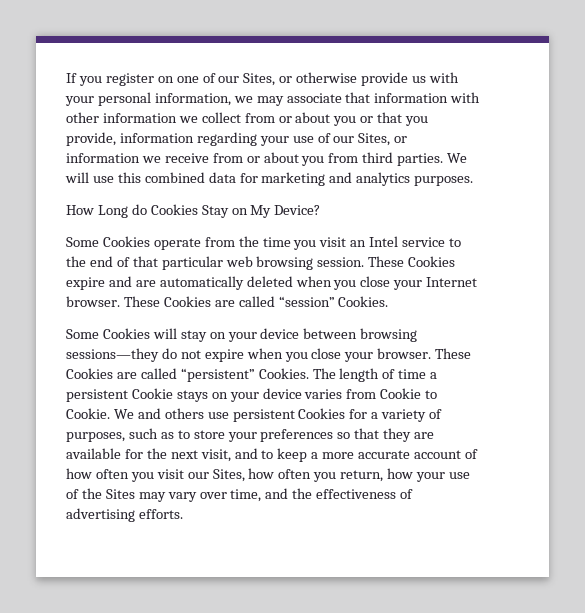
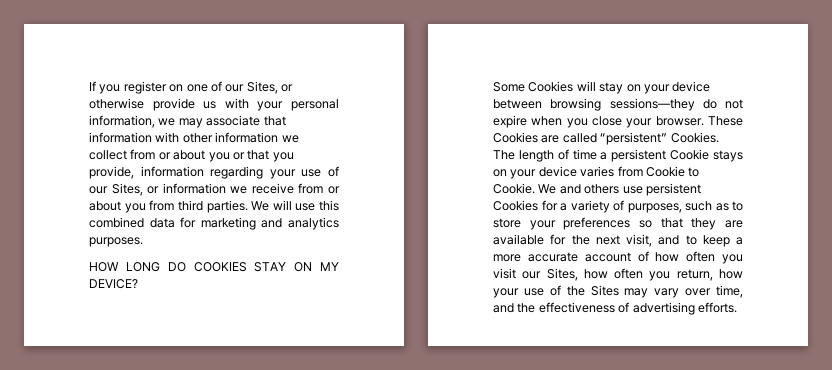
- How Long do Cookies Stay on My Device?
- Some Cookies operate from the time you visit an Intel service to the end of that particular web browsing session. These Cookies expire and are automatically deleted when you close your Internet browser. These Cookies are called “session” Cookies.
+ HOW LONG DO COOKIES STAY ON MY DEVICE?

